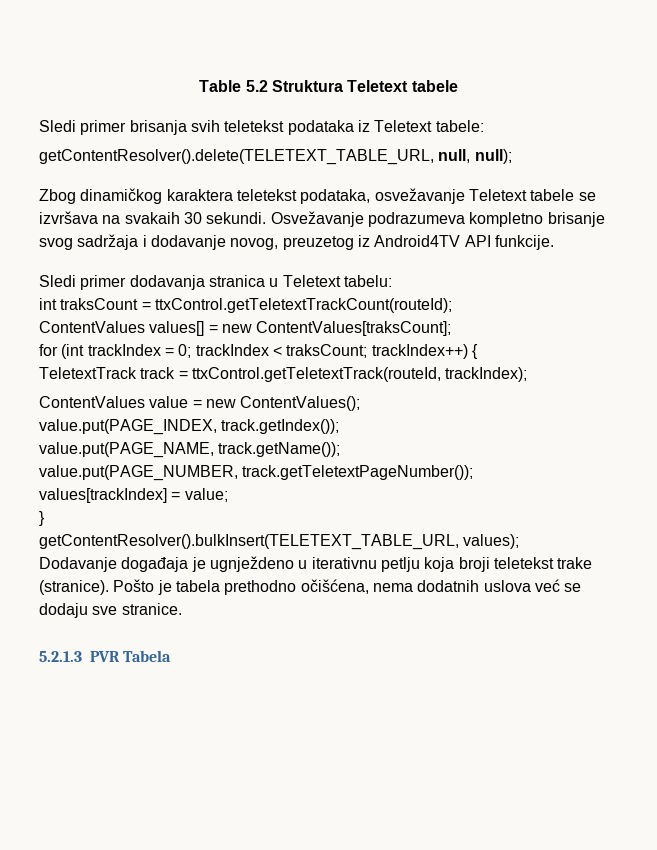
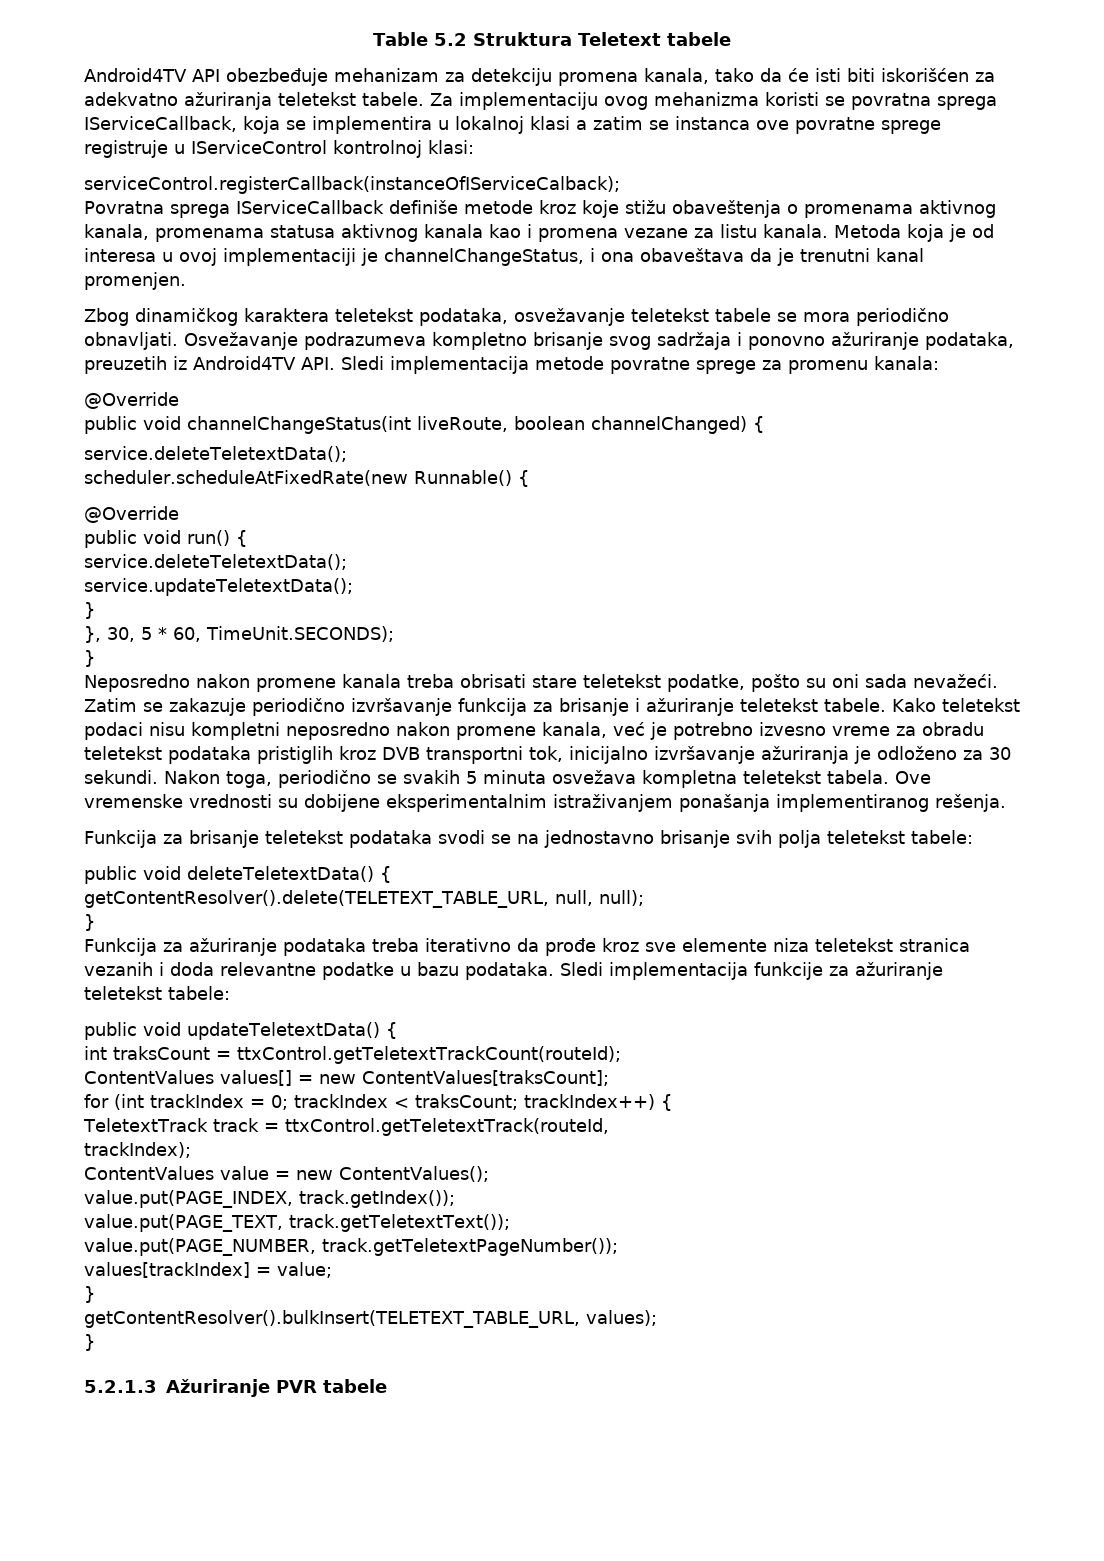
- Sledi primer brisanja svih teletekst podataka iz Teletext tabele:
- getContentResolver().delete(TELETEXT_TABLE_URL, null, null);
+ Android4TV API obezbeđuje mehanizam za detekciju promena kanala, tako da će isti biti iskorišćen za adekvatno ažuriranja teletekst tabele. Za implementaciju ovog mehanizma koristi se povratna sprega IServiceCallback, koja se implementira u lokalnoj klasi a zatim se instanca ove povratne sprege registruje u IServiceControl kontrolnoj klasi:
+ serviceControl.registerCallback(instanceOfIServiceCalback);
+ Povratna sprega IServiceCallback definiše metode kroz koje stižu obaveštenja o promenama aktivnog kanala, promenama statusa aktivnog kanala kao i promena vezane za listu kanala. Metoda koja je od interesa u ovoj implementaciji je channelChangeStatus, i ona obaveštava da je trenutni kanal promenjen.
- Zbog dinamičkog karaktera teletekst podataka, osvežavanje Teletext tabele se izvršava na svakaih 30 sekundi.
+ Zbog dinamičkog karaktera teletekst podataka, osvežavanje teletekst tabele se mora periodično obnavljati.
- Osvežavanje podrazumeva kompletno brisanje svog sadržaja i dodavanje novog, preuzetog iz Android4TV API funkcije.
- Sledi primer dodavanja stranica u Teletext tabelu:
+ Osvežavanje podrazumeva kompletno brisanje svog sadržaja i ponovno ažuriranje podataka, preuzetih iz Android4TV API. Sledi implementacija metode povratne sprege za promenu kanala:
+ @Override
+ public void channelChangeStatus(int liveRoute, boolean channelChanged) {
+ service.deleteTeletextData();
+ scheduler.scheduleAtFixedRate(new Runnable() {
+ @Override
+ public void run() {
+ service.deleteTeletextData();
+ service.updateTeletextData();
+ }
+ }, 30, 5 * 60, TimeUnit.SECONDS);
+ }
+ Neposredno nakon promene kanala treba obrisati stare teletekst podatke, pošto su oni sada nevažeći. Zatim se zakazuje periodično izvršavanje funkcija za brisanje i ažuriranje teletekst tabele. Kako teletekst podaci nisu kompletni neposredno nakon promene kanala, već je potrebno izvesno vreme za obradu teletekst podataka pristiglih kroz DVB transportni tok, inicijalno izvršavanje ažuriranja je odloženo za 30 sekundi. Nakon toga, periodično se svakih 5 minuta osvežava kompletna teletekst tabela. Ove vremenske vrednosti su dobijene eksperimentalnim istraživanjem ponašanja implementiranog rešenja.
+ Funkcija za brisanje teletekst podataka svodi se na jednostavno brisanje svih polja teletekst tabele:
+ public void deleteTeletextData() {
+ getContentResolver().delete(TELETEXT_TABLE_URL, null, null);
+ }
+ Funkcija za ažuriranje podataka treba iterativno da prođe kroz sve elemente niza teletekst stranica vezanih i doda relevantne podatke u bazu podataka. Sledi implementacija funkcije za ažuriranje teletekst tabele:
+ public void updateTeletextData() {
- TeletextTrack track = ttxControl.getTeletextTrack(routeId, trackIndex);
+ TeletextTrack track = ttxControl.getTeletextTrack(routeId,
+ trackIndex);
- value.put(PAGE_NAME, track.getName());
+ value.put(PAGE_TEXT, track.getTeletextText());
  getContentResolver().bulkInsert(TELETEXT_TABLE_URL, values);
- Dodavanje događaja je ugnježdeno u iterativnu petlju koja broji teletekst trake (stranice). Pošto je tabela prethodno očišćena, nema dodatnih uslova već se dodaju sve stranice.
- 5.2.1.3 PVR Tabela
+ }
+ 5.2.1.3 Ažuriranje PVR tabele

